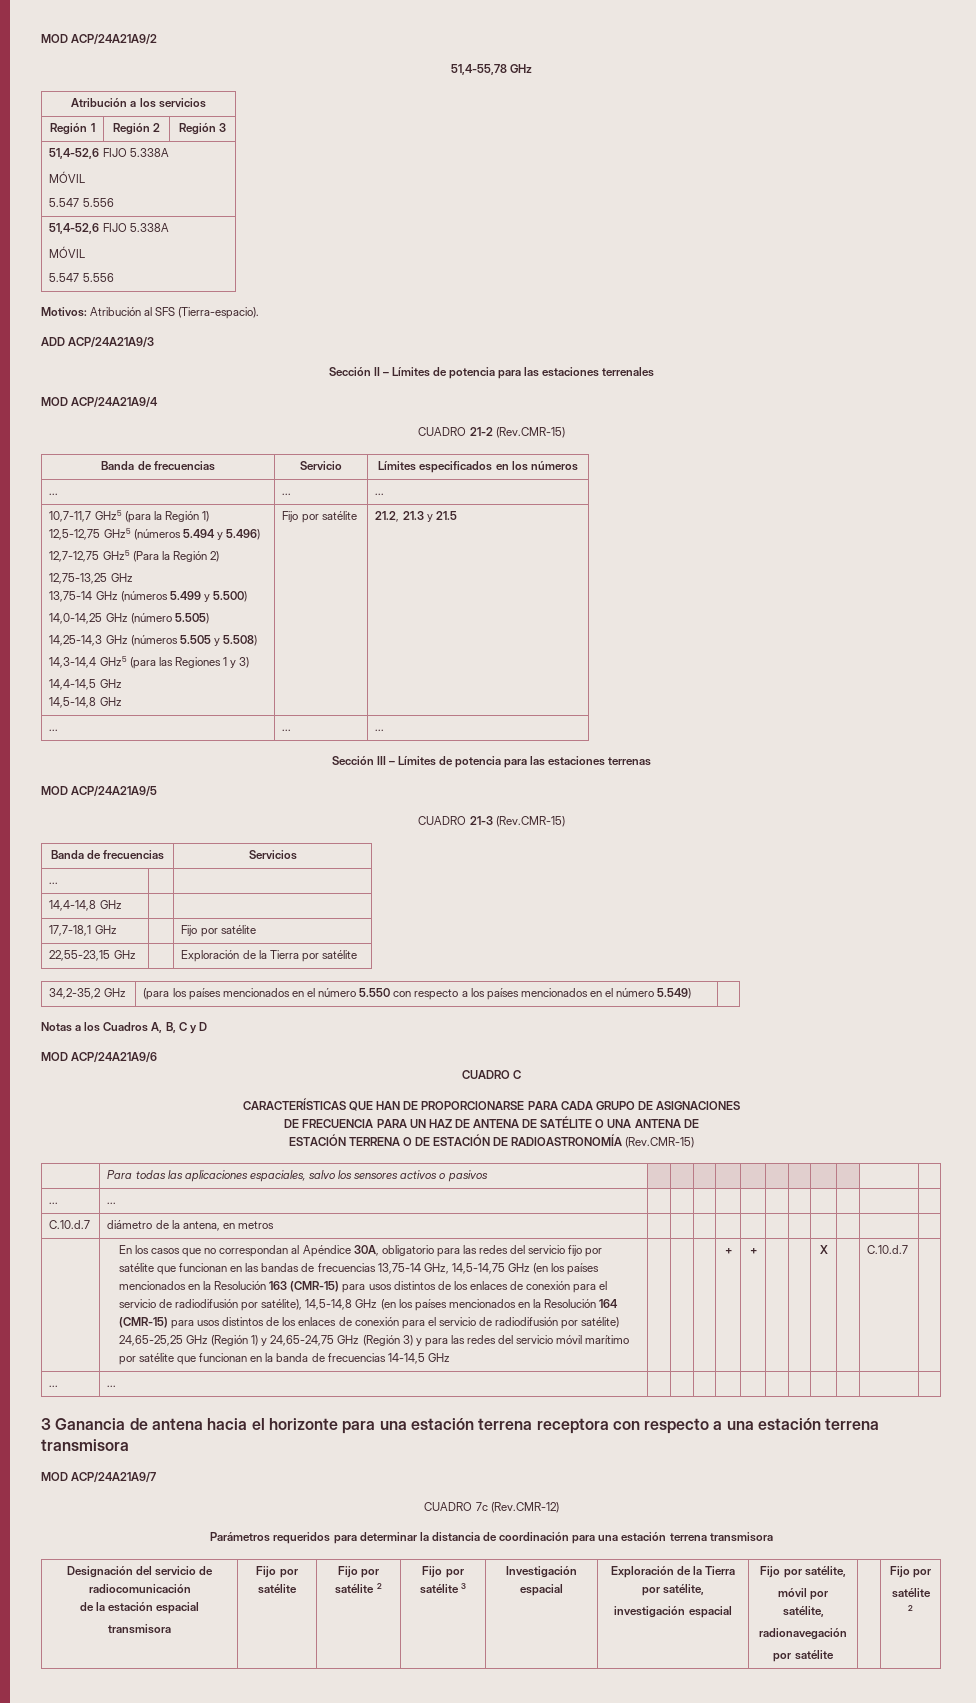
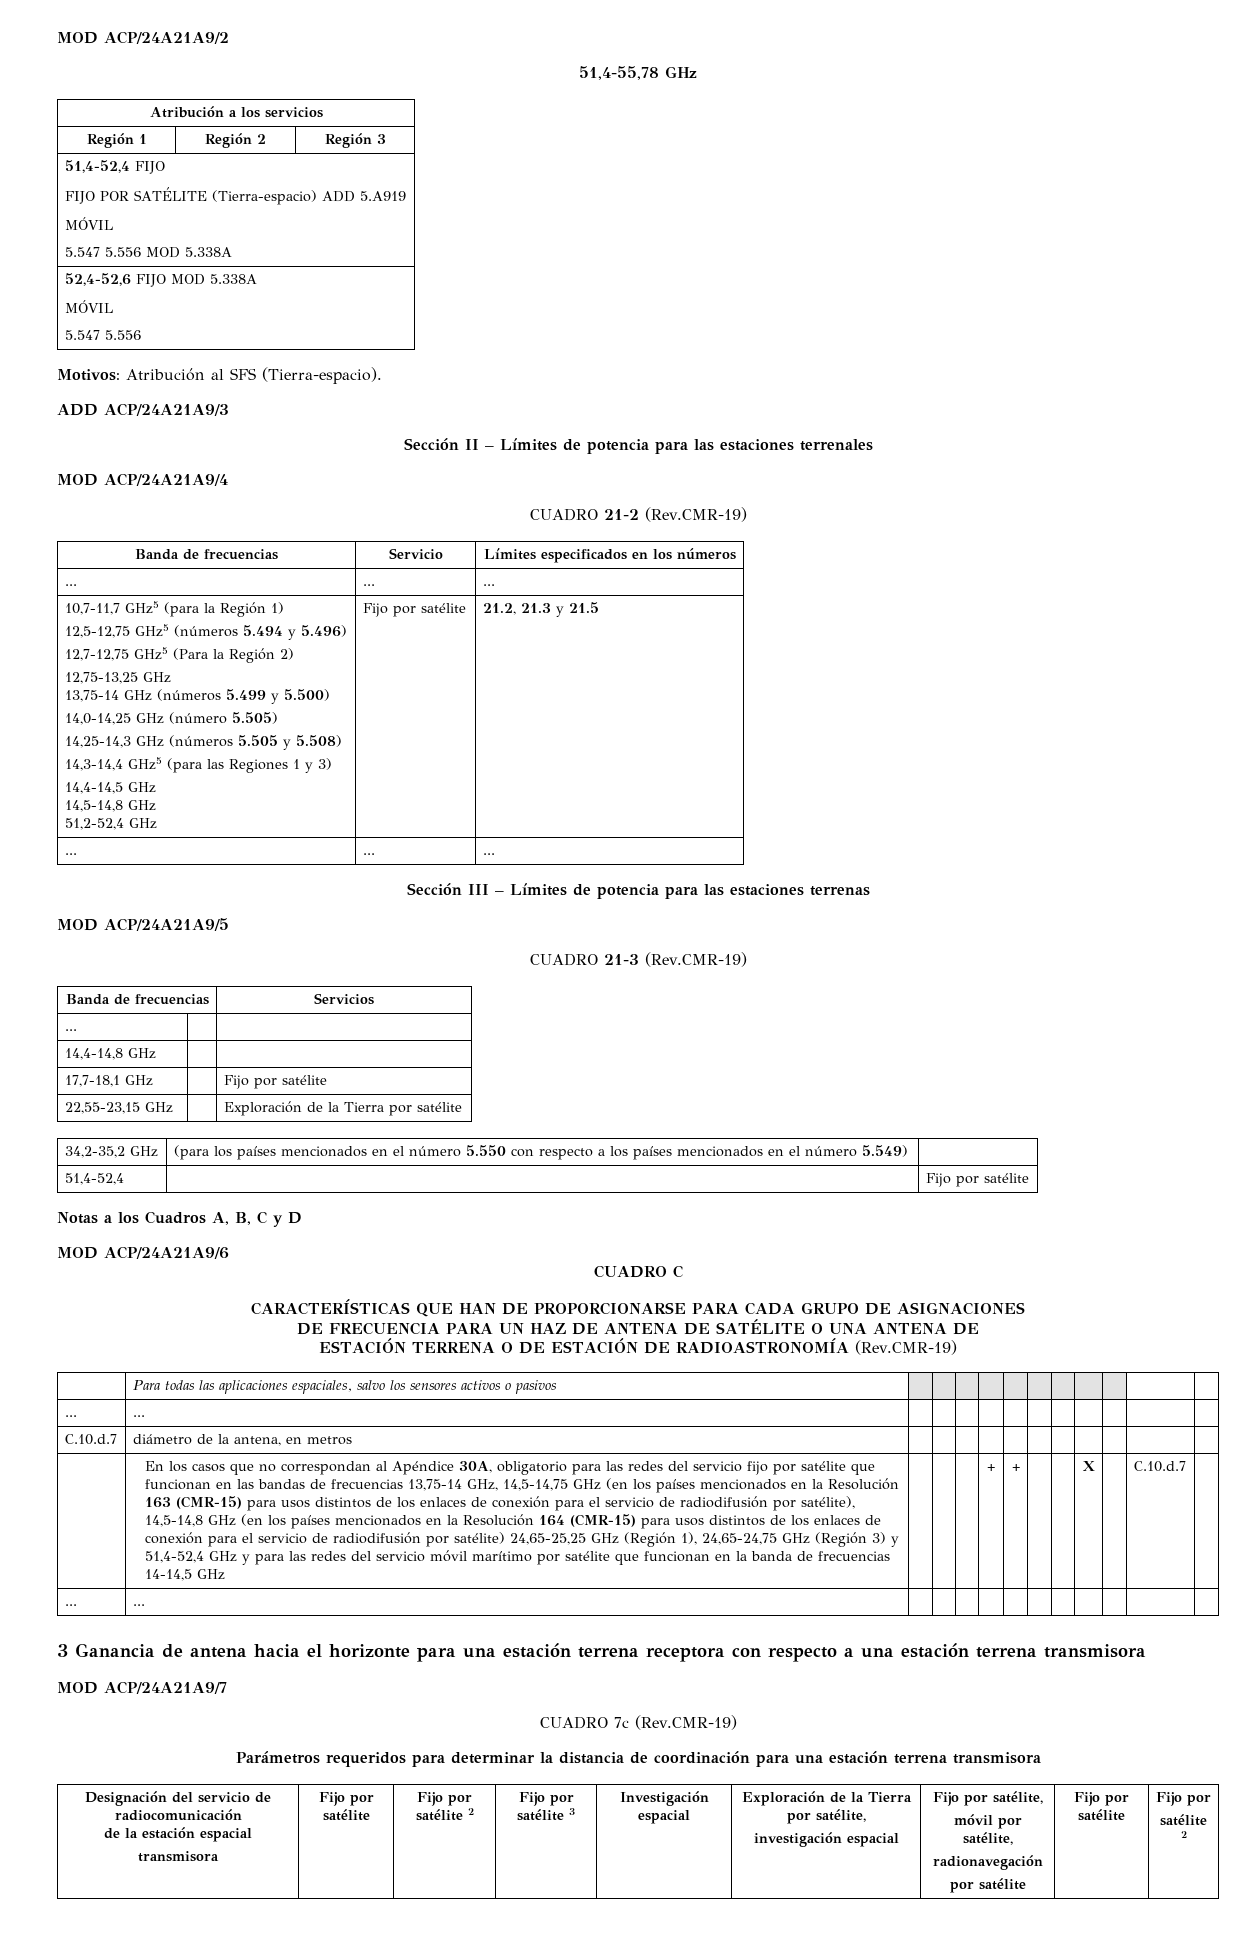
  Región 1 | Región 2 | Región 3
- 51,4-52,6 FIJO 5.338A
+ 51,4-52,4 FIJO
+ FIJO POR SATÉLITE (Tierra-espacio) ADD 5.A919
  MÓVIL
- 5.547 5.556
- 51,4-52,6 FIJO 5.338A
+ 5.547 5.556 MOD 5.338A
+ 52,4-52,6 FIJO MOD 5.338A
- CUADRO 21-2 (Rev.CMR-15)
+ CUADRO 21-2 (Rev.CMR-19)
+ 51,2-52,4 GHz
- CUADRO 21-3 (Rev.CMR-15)
+ CUADRO 21-3 (Rev.CMR-19)
+ 51,4-52,4 | | Fijo por satélite
- ESTACIÓN TERRENA O DE ESTACIÓN DE RADIOASTRONOMÍA (Rev.CMR-15)
+ ESTACIÓN TERRENA O DE ESTACIÓN DE RADIOASTRONOMÍA (Rev.CMR-19)
- En los casos que no correspondan al Apéndice 30A, obligatorio para las redes del servicio fijo por satélite que funcionan en las bandas de frecuencias 13,75-14 GHz, 14,5-14,75 GHz (en los países mencionados en la Resolución 163 (CMR-15) para usos distintos de los enlaces de conexión para el servicio de radiodifusión por satélite), 14,5-14,8 GHz (en los países mencionados en la Resolución 164 (CMR-15) para usos distintos de los enlaces de conexión para el servicio de radiodifusión por satélite) 24,65-25,25 GHz (Región 1) y 24,65-24,75 GHz (Región 3) y para las redes del servicio móvil marítimo por satélite que funcionan en la banda de frecuencias 14-14,5 GHz
+ En los casos que no correspondan al Apéndice 30A, obligatorio para las redes del servicio fijo por satélite que funcionan en las bandas de frecuencias 13,75-14 GHz, 14,5-14,75 GHz (en los países mencionados en la Resolución 163 (CMR-15) para usos distintos de los enlaces de conexión para el servicio de radiodifusión por satélite), 14,5-14,8 GHz (en los países mencionados en la Resolución 164 (CMR-15) para usos distintos de los enlaces de conexión para el servicio de radiodifusión por satélite) 24,65-25,25 GHz (Región 1), 24,65-24,75 GHz (Región 3) y 51,4-52,4 GHz y para las redes del servicio móvil marítimo por satélite que funcionan en la banda de frecuencias 14-14,5 GHz
- CUADRO 7c (Rev.CMR-12)
+ CUADRO 7c (Rev.CMR-19)
  radionavegación
- por satélite
+ por satélite | Fijo por satélite

